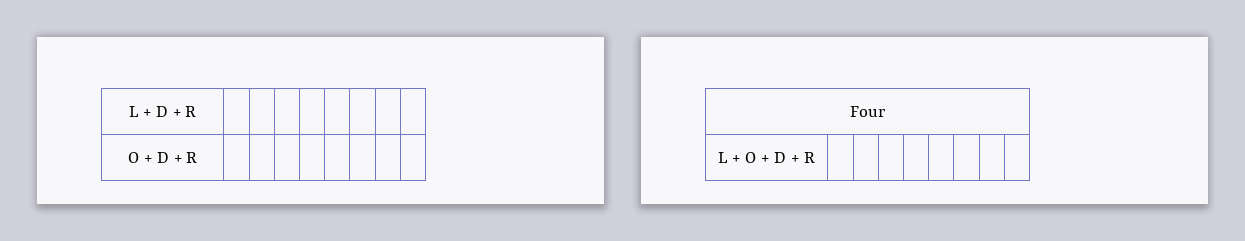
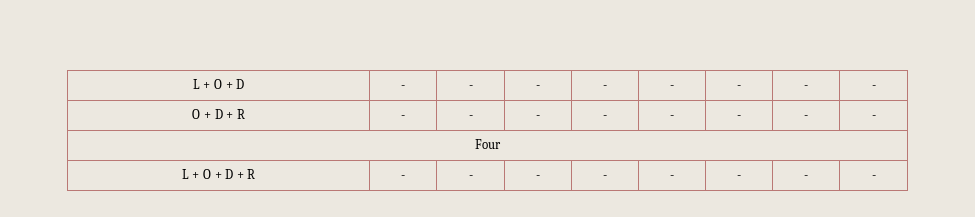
- L + D + R | | | | | | | |
- O + D + R | | | | | | | |
+ L + O + D | - | - | - | - | - | - | - | -
+ O + D + R | - | - | - | - | - | - | - | -
- L + O + D + R | | | | | | | |
+ L + O + D + R | - | - | - | - | - | - | - | -

